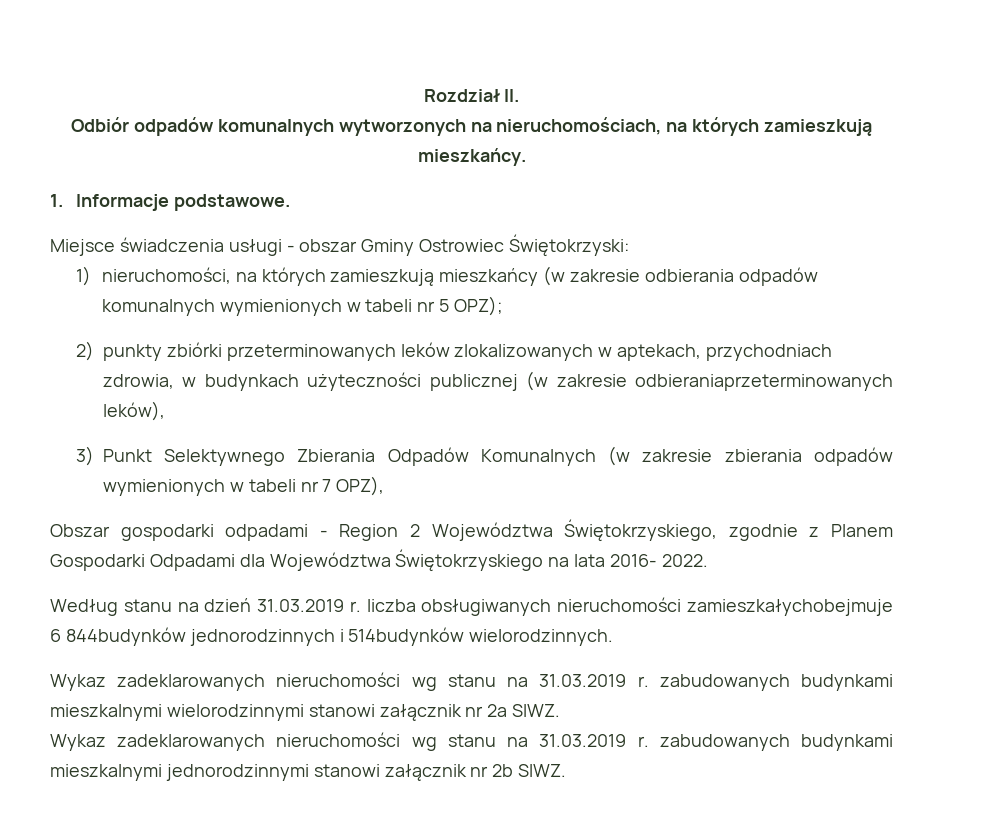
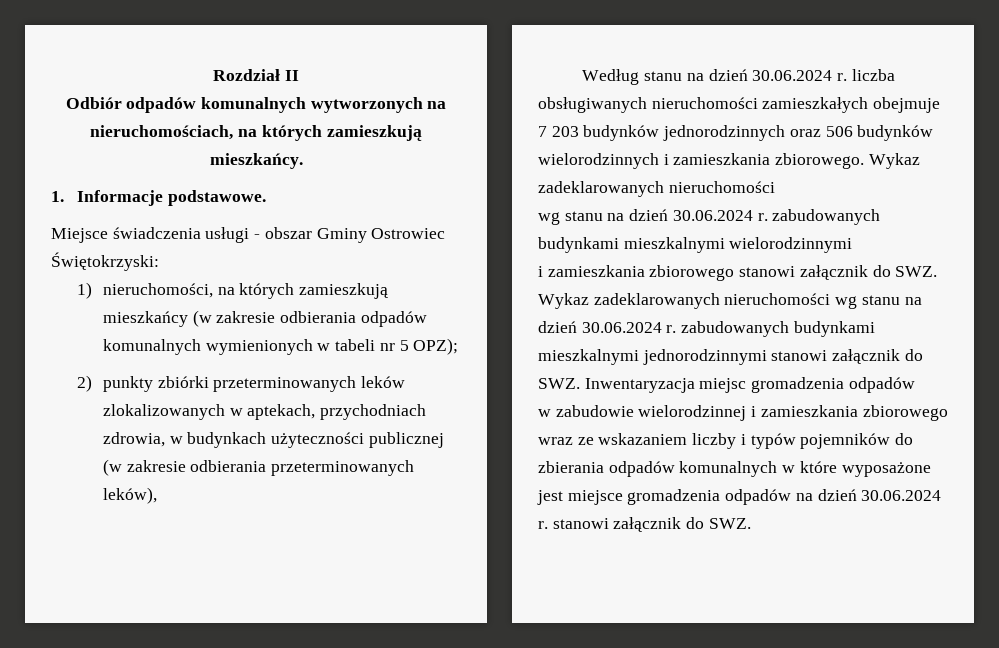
- Rozdział II.
+ Rozdział II
- 2) punkty zbiórki przeterminowanych leków zlokalizowanych w aptekach, przychodniach zdrowia, w budynkach użyteczności publicznej (w zakresie odbieraniaprzeterminowanych leków),
+ 2) punkty zbiórki przeterminowanych leków zlokalizowanych w aptekach, przychodniach zdrowia, w budynkach użyteczności publicznej (w zakresie odbierania przeterminowanych leków),
- 3) Punkt Selektywnego Zbierania Odpadów Komunalnych (w zakresie zbierania odpadów wymienionych w tabeli nr 7 OPZ),
- Obszar gospodarki odpadami - Region 2 Województwa Świętokrzyskiego, zgodnie z Planem Gospodarki Odpadami dla Województwa Świętokrzyskiego na lata 2016- 2022.
- Według stanu na dzień 31.03.2019 r. liczba obsługiwanych nieruchomości zamieszkałychobejmuje 6 844budynków jednorodzinnych i 514budynków wielorodzinnych.
- Wykaz zadeklarowanych nieruchomości wg stanu na 31.03.2019 r. zabudowanych budynkami mieszkalnymi wielorodzinnymi stanowi załącznik nr 2a SIWZ.
- Wykaz zadeklarowanych nieruchomości wg stanu na 31.03.2019 r. zabudowanych budynkami mieszkalnymi jednorodzinnymi stanowi załącznik nr 2b SIWZ.
+ Według stanu na dzień 30.06.2024 r. liczba obsługiwanych nieruchomości zamieszkałych obejmuje 7 203 budynków jednorodzinnych oraz 506 budynków wielorodzinnych i zamieszkania zbiorowego. Wykaz zadeklarowanych nieruchomości
+ wg stanu na dzień 30.06.2024 r. zabudowanych budynkami mieszkalnymi wielorodzinnymi
+ i zamieszkania zbiorowego stanowi załącznik do SWZ. Wykaz zadeklarowanych nieruchomości wg stanu na dzień 30.06.2024 r. zabudowanych budynkami mieszkalnymi jednorodzinnymi stanowi załącznik do SWZ. Inwentaryzacja miejsc gromadzenia odpadów
+ w zabudowie wielorodzinnej i zamieszkania zbiorowego wraz ze wskazaniem liczby i typów pojemników do zbierania odpadów komunalnych w które wyposażone jest miejsce gromadzenia odpadów na dzień 30.06.2024 r. stanowi załącznik do SWZ.

